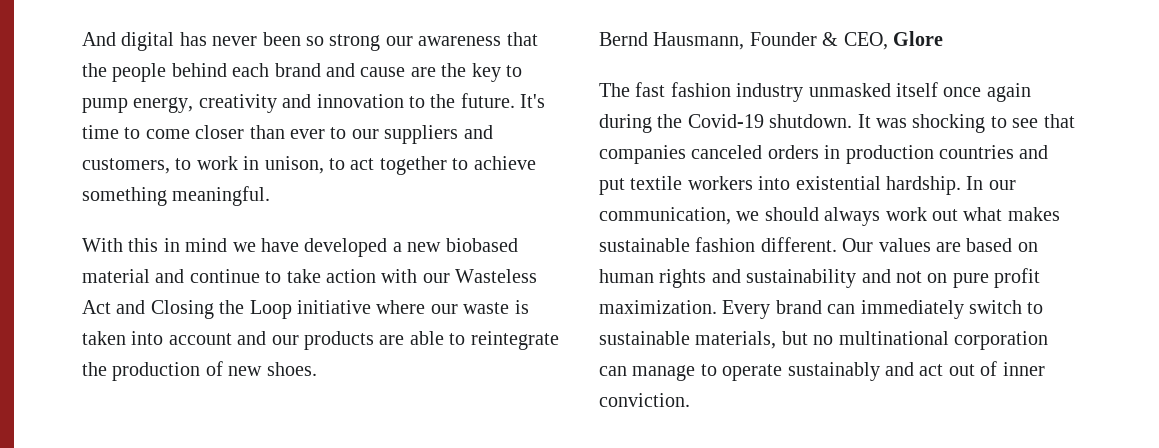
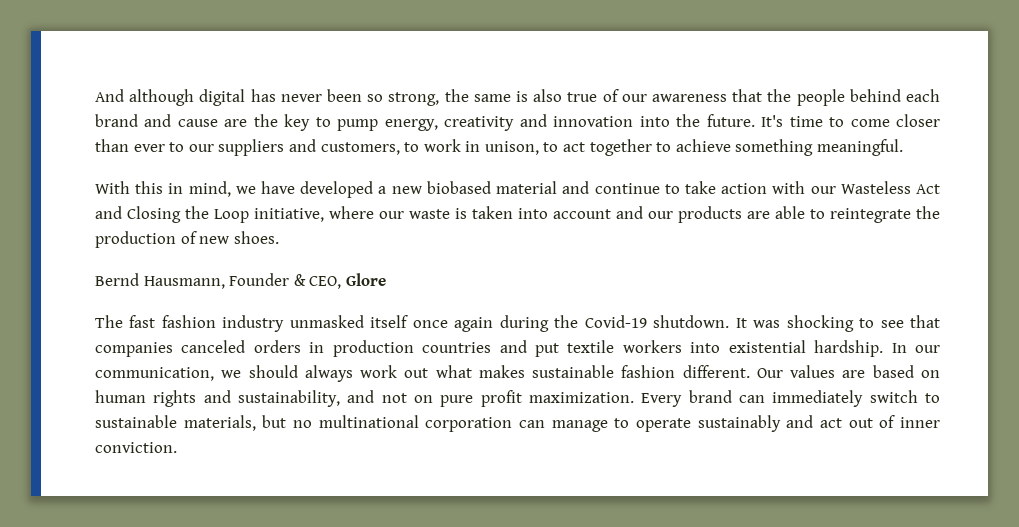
- And digital has never been so strong our awareness that the people behind each brand and cause are the key to pump energy, creativity and innovation to the future.
+ And although digital has never been so strong, the same is also true of our awareness that the people behind each brand and cause are the key to pump energy, creativity and innovation into the future.
- With this in mind we have developed a new biobased material and continue to take action with our Wasteless Act and Closing the Loop initiative where our waste is taken into account and our products are able to reintegrate the production of new shoes.
+ With this in mind, we have developed a new biobased material and continue to take action with our Wasteless Act and Closing the Loop initiative, where our waste is taken into account and our products are able to reintegrate the production of new shoes.
- Our values are based on human rights and sustainability and not on pure profit maximization.
+ Our values are based on human rights and sustainability, and not on pure profit maximization.

